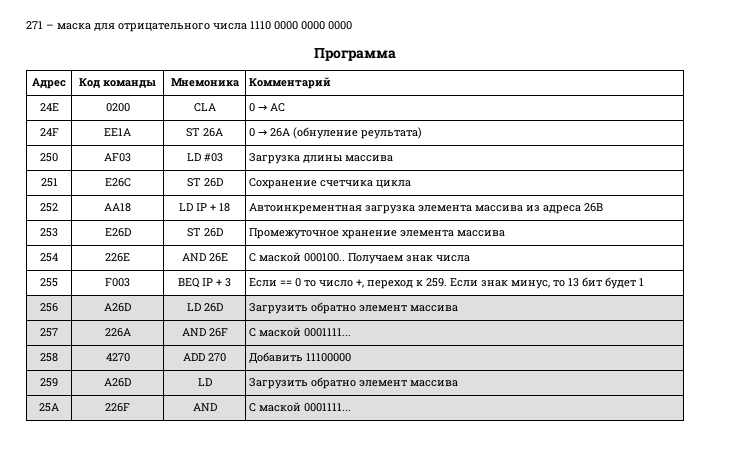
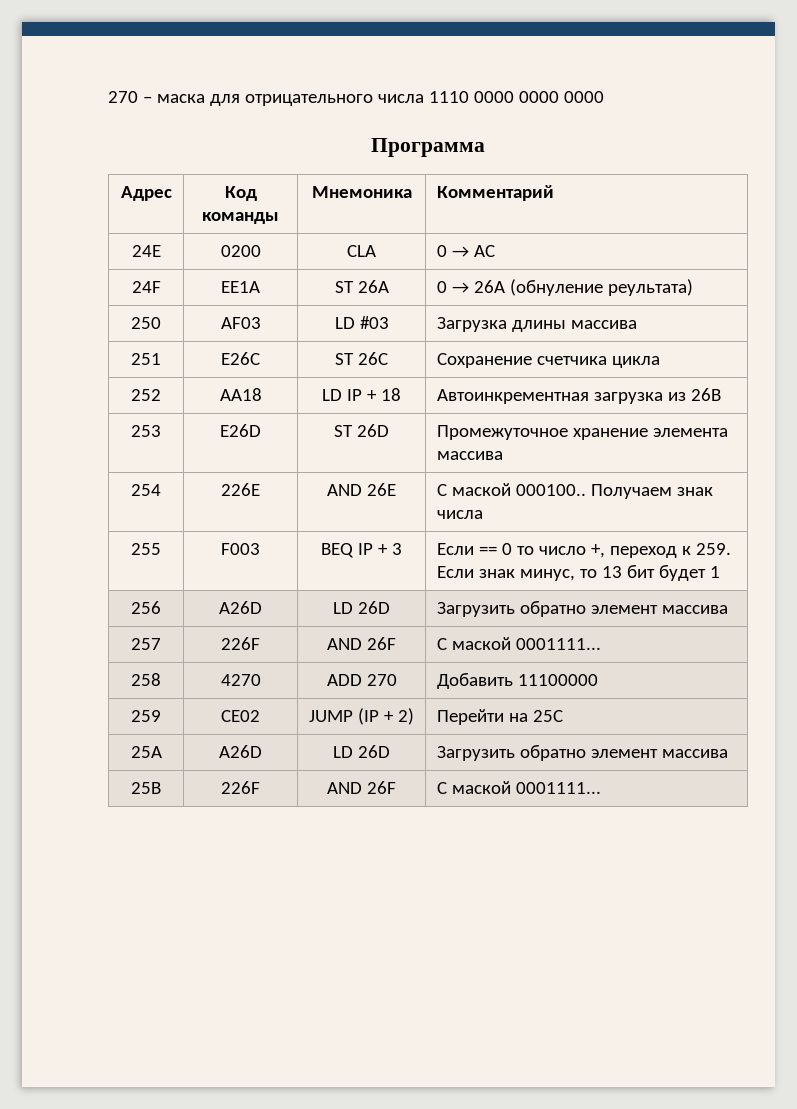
- 271 – маска для отрицательного числа 1110 0000 0000 0000
+ 270 – маска для отрицательного числа 1110 0000 0000 0000
- 251 | E26C | ST 26D | Сохранение счетчика цикла
+ 251 | E26C | ST 26C | Сохранение счетчика цикла
- 252 | AA18 | LD IP + 18 | Автоинкрементная загрузка элемента массива из адреса 26B
+ 252 | AA18 | LD IP + 18 | Автоинкрементная загрузка из 26B
- 257 | 226A | AND 26F | С маской 0001111...
+ 257 | 226F | AND 26F | С маской 0001111...
- 259 | A26D | LD | Загрузить обратно элемент массива
- 25A | 226F | AND | С маской 0001111...
+ 259 | CE02 | JUMP (IP + 2) | Перейти на 25С
+ 25A | A26D | LD 26D | Загрузить обратно элемент массива
+ 25B | 226F | AND 26F | С маской 0001111...

